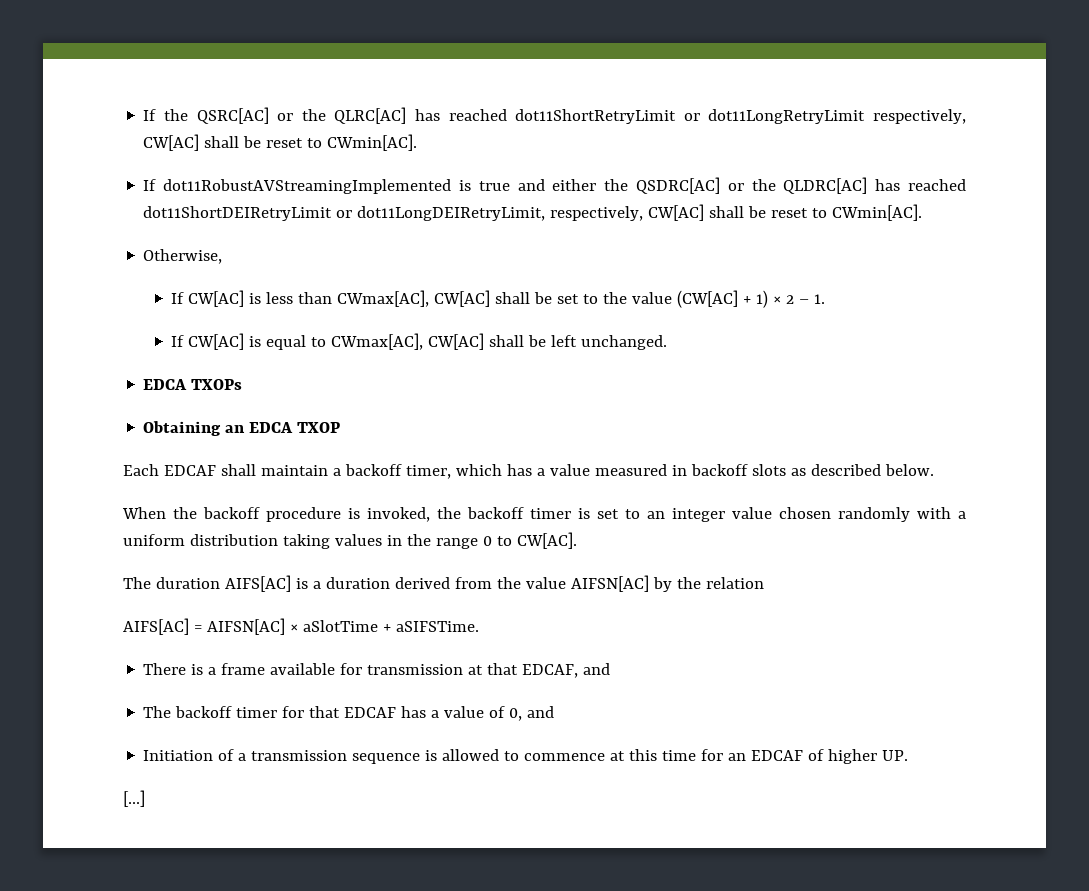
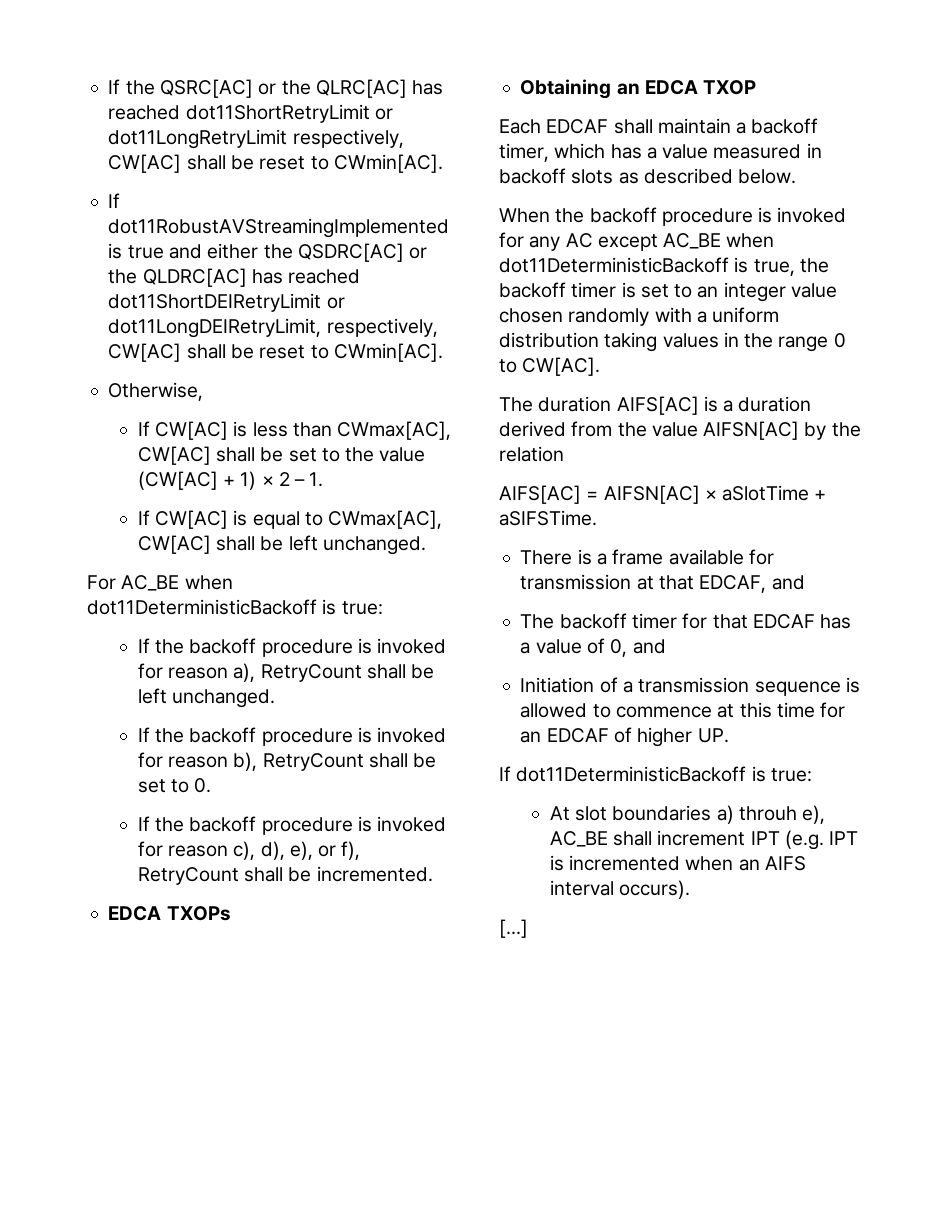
+ For AC_BE when dot11DeterministicBackoff is true:
+ If the backoff procedure is invoked for reason a), RetryCount shall be left unchanged.
+ If the backoff procedure is invoked for reason b), RetryCount shall be set to 0.
+ If the backoff procedure is invoked for reason c), d), e), or f), RetryCount shall be incremented.
- When the backoff procedure is invoked, the backoff timer is set to an integer value chosen randomly with a uniform distribution taking values in the range 0 to CW[AC].
+ When the backoff procedure is invoked for any AC except AC_BE when dot11DeterministicBackoff is true, the backoff timer is set to an integer value chosen randomly with a uniform distribution taking values in the range 0 to CW[AC].
+ If dot11DeterministicBackoff is true:
+ At slot boundaries a) throuh e), AC_BE shall increment IPT (e.g. IPT is incremented when an AIFS interval occurs).

